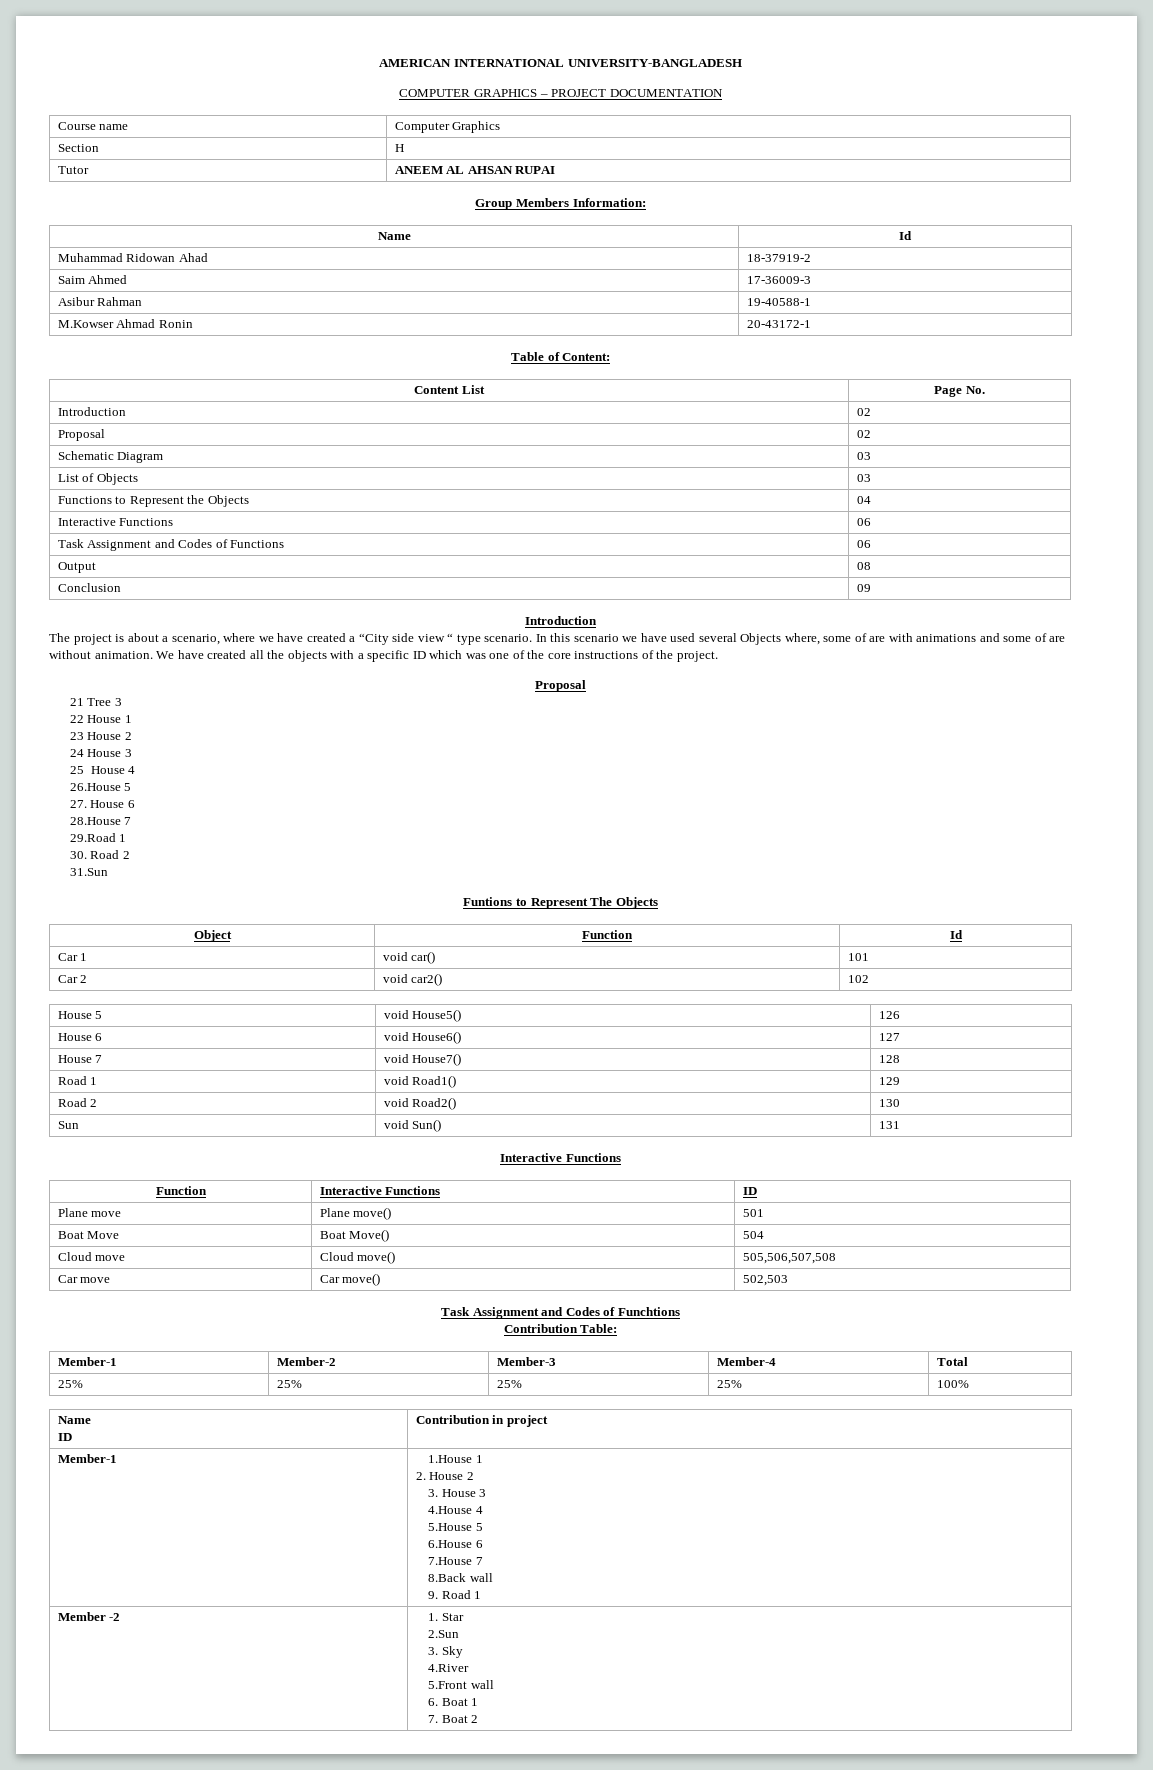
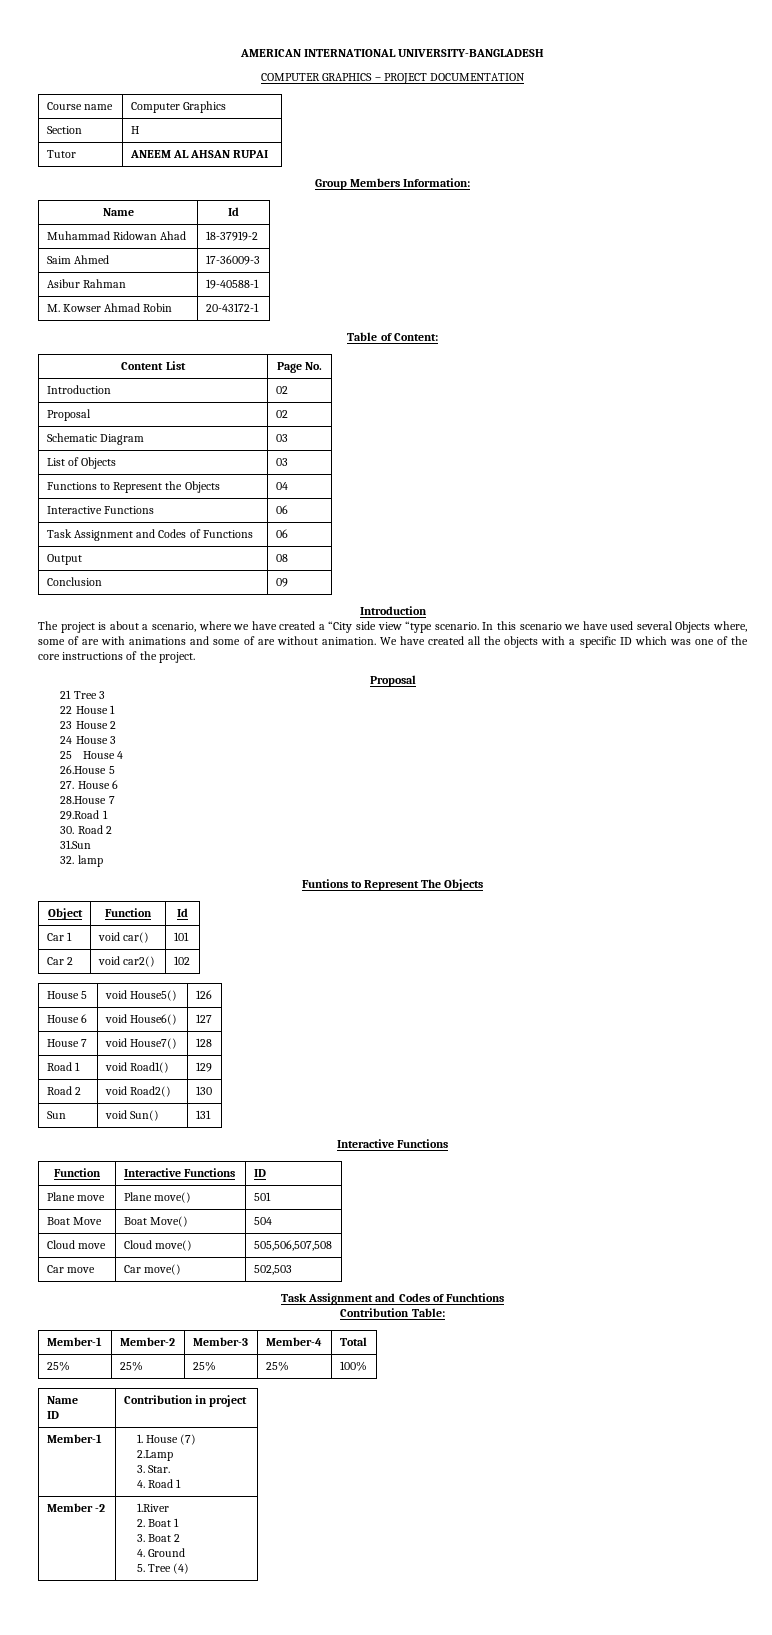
- M.Kowser Ahmad Ronin | 20-43172-1
+ M. Kowser Ahmad Robin | 20-43172-1
- The project is about a scenario, where we have created a “City side view “ type scenario.
+ The project is about a scenario, where we have created a “City side view “type scenario.
+ 32. lamp
- Member-1 | 1.House 1
- 2. House 2
- 3. House 3
- 4.House 4
- 5.House 5
- 6.House 6
- 7.House 7
- 8.Back wall
- 9. Road 1
- Member -2 | 1. Star
- 2.Sun
- 3. Sky
- 4.River
- 5.Front wall
- 6. Boat 1
- 7. Boat 2
+ Member-1 | 1. House (7)
+ 2.Lamp
+ 3. Star.
+ 4. Road 1
+ Member -2 | 1.River
+ 2. Boat 1
+ 3. Boat 2
+ 4. Ground
+ 5. Tree (4)

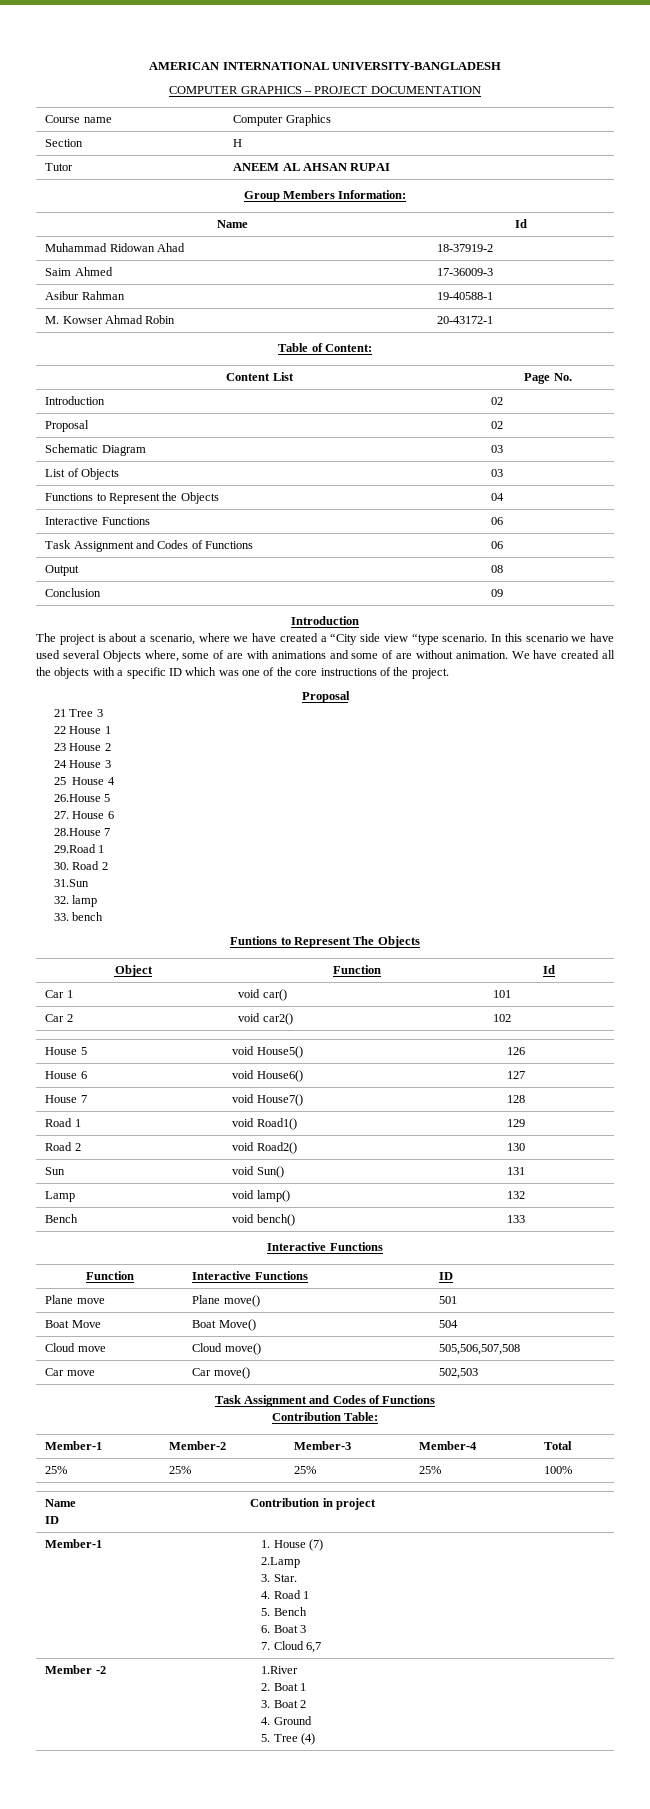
+ 33. bench
+ Lamp | void lamp() | 132
+ Bench | void bench() | 133
  Car move | Car move() | 502,503
- Task Assignment and Codes of Funchtions
+ Task Assignment and Codes of Functions
  Member-1 | 1. House (7)
  2.Lamp
  3. Star.
  4. Road 1
+ 5. Bench
+ 6. Boat 3
+ 7. Cloud 6,7

